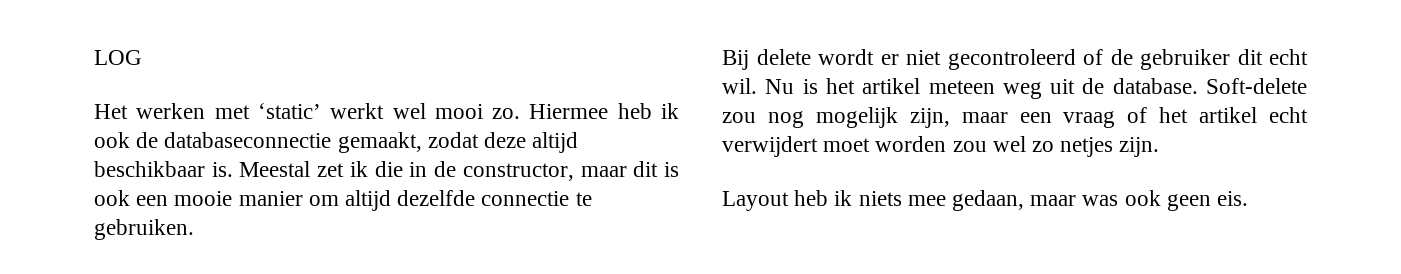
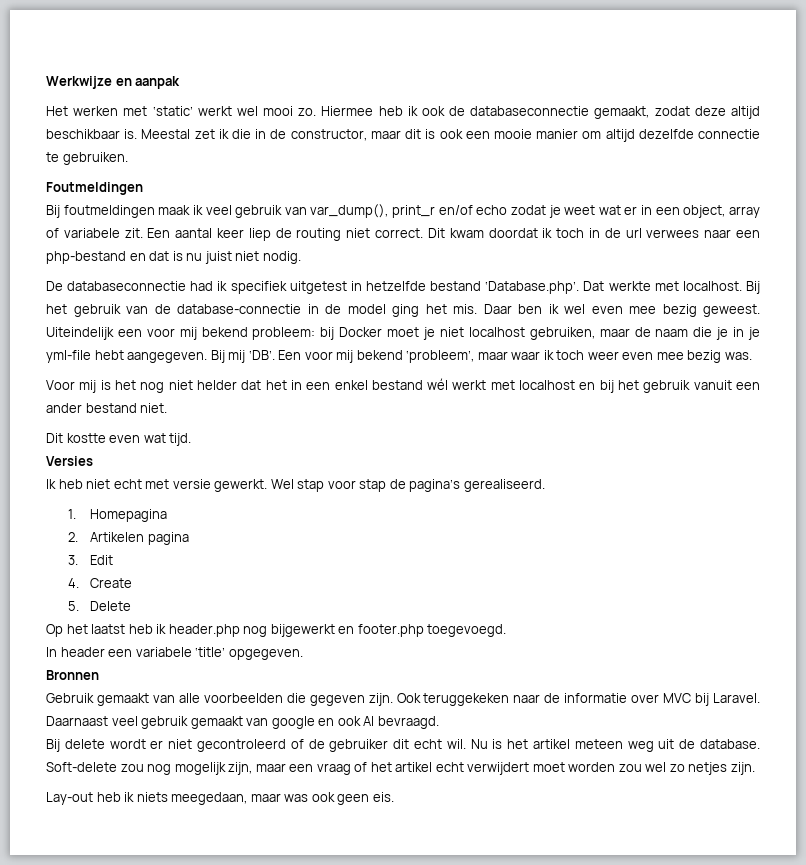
- LOG
+ Werkwijze en aanpak
+ Foutmeldingen
+ Bij foutmeldingen maak ik veel gebruik van var_dump(), print_r en/of echo zodat je weet wat er in een object, array of variabele zit. Een aantal keer liep de routing niet correct. Dit kwam doordat ik toch in de url verwees naar een php-bestand en dat is nu juist niet nodig.
+ De databaseconnectie had ik specifiek uitgetest in hetzelfde bestand ‘Database.php’. Dat werkte met localhost. Bij het gebruik van de database-connectie in de model ging het mis. Daar ben ik wel even mee bezig geweest. Uiteindelijk een voor mij bekend probleem: bij Docker moet je niet localhost gebruiken, maar de naam die je in je yml-file hebt aangegeven. Bij mij ‘DB’. Een voor mij bekend ‘probleem’, maar waar ik toch weer even mee bezig was.
+ Voor mij is het nog niet helder dat het in een enkel bestand wél werkt met localhost en bij het gebruik vanuit een ander bestand niet.
+ Dit kostte even wat tijd.
+ Versies
+ Ik heb niet echt met versie gewerkt. Wel stap voor stap de pagina’s gerealiseerd.
+ 1. Homepagina
+ 2. Artikelen pagina
+ 3. Edit
+ 4. Create
+ 5. Delete
+ Op het laatst heb ik header.php nog bijgewerkt en footer.php toegevoegd.
+ In header een variabele ‘title’ opgegeven.
+ Bronnen
+ Gebruik gemaakt van alle voorbeelden die gegeven zijn. Ook teruggekeken naar de informatie over MVC bij Laravel. Daarnaast veel gebruik gemaakt van google en ook AI bevraagd.
- Layout heb ik niets mee gedaan, maar was ook geen eis.
+ Lay-out heb ik niets meegedaan, maar was ook geen eis.

